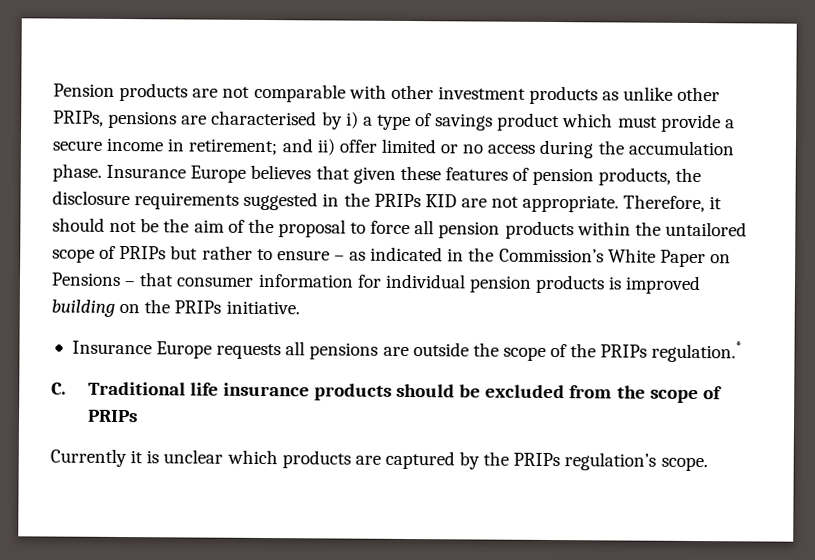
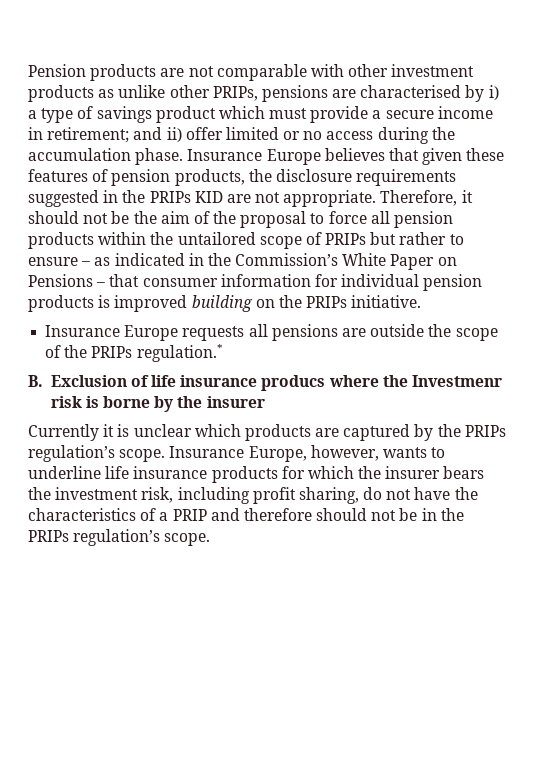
- C. Traditional life insurance products should be excluded from the scope of PRIPs
+ B. Exclusion of life insurance producs where the Investmenr risk is borne by the insurer
+ Insurance Europe, however, wants to underline life insurance products for which the insurer bears the investment risk, including profit sharing, do not have the characteristics of a PRIP and therefore should not be in the PRIPs regulation’s scope.

